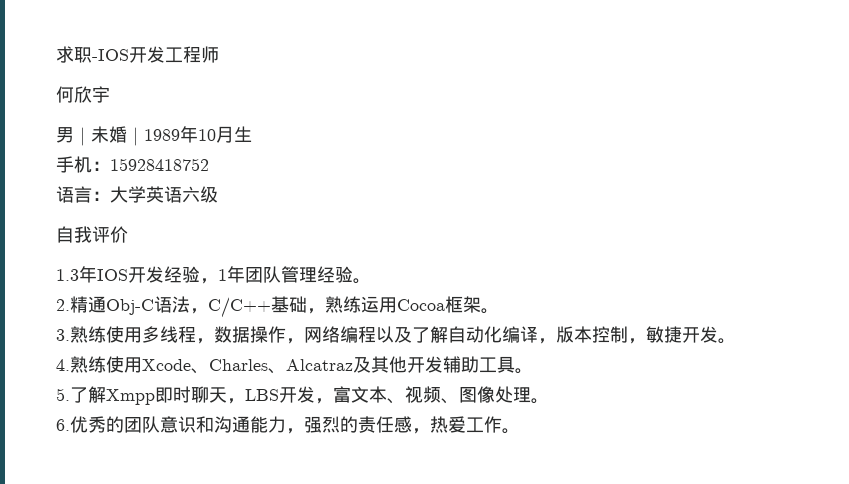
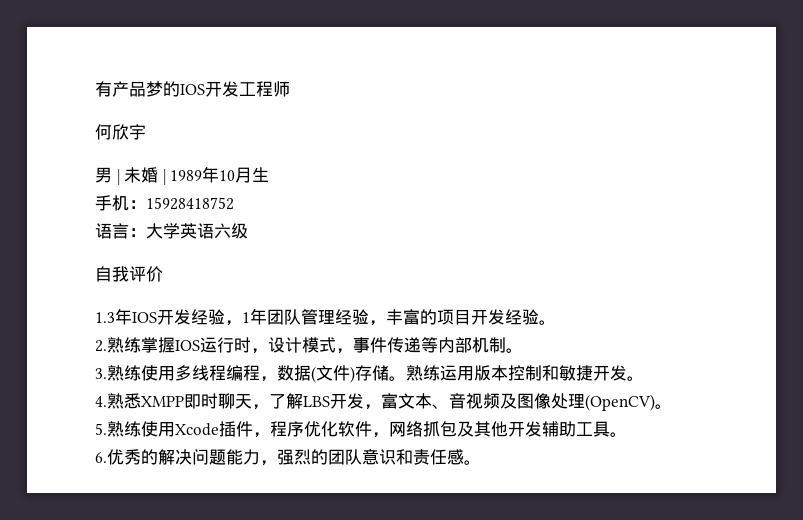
- 求职-IOS开发工程师
+ 有产品梦的IOS开发工程师
- 1.3年IOS开发经验，1年团队管理经验。
- 2.精通Obj-C语法，C/C++基础，熟练运用Cocoa框架。
+ 1.3年IOS开发经验，1年团队管理经验，丰富的项目开发经验。
+ 2.熟练掌握IOS运行时，设计模式，事件传递等内部机制。
- 3.熟练使用多线程，数据操作，网络编程以及了解自动化编译，版本控制，敏捷开发。
+ 3.熟练使用多线程编程，数据(文件)存储。熟练运用版本控制和敏捷开发。
- 4.熟练使用Xcode、Charles、Alcatraz及其他开发辅助工具。
+ 4.熟悉XMPP即时聊天，了解LBS开发，富文本、音视频及图像处理(OpenCV)。
+ 5.熟练使用Xcode插件，程序优化软件，网络抓包及其他开发辅助工具。
- 5.了解Xmpp即时聊天，LBS开发，富文本、视频、图像处理。
- 6.优秀的团队意识和沟通能力，强烈的责任感，热爱工作。
+ 6.优秀的解决问题能力，强烈的团队意识和责任感。

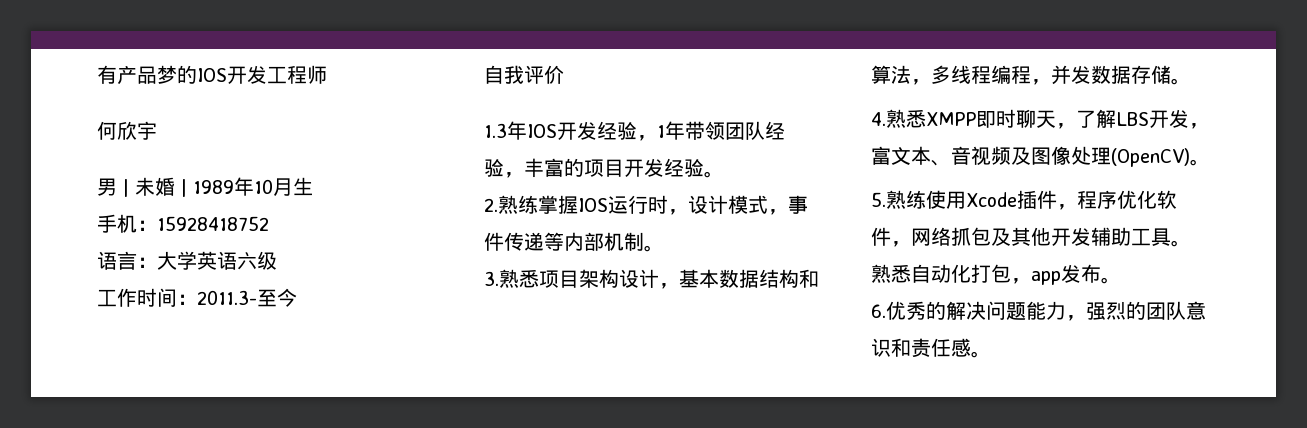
+ 工作时间：2011.3-至今
- 1.3年IOS开发经验，1年团队管理经验，丰富的项目开发经验。
+ 1.3年IOS开发经验，1年带领团队经验，丰富的项目开发经验。
- 3.熟练使用多线程编程，数据(文件)存储。熟练运用版本控制和敏捷开发。
+ 3.熟悉项目架构设计，基本数据结构和算法，多线程编程，并发数据存储。
+ 熟悉自动化打包，app发布。

